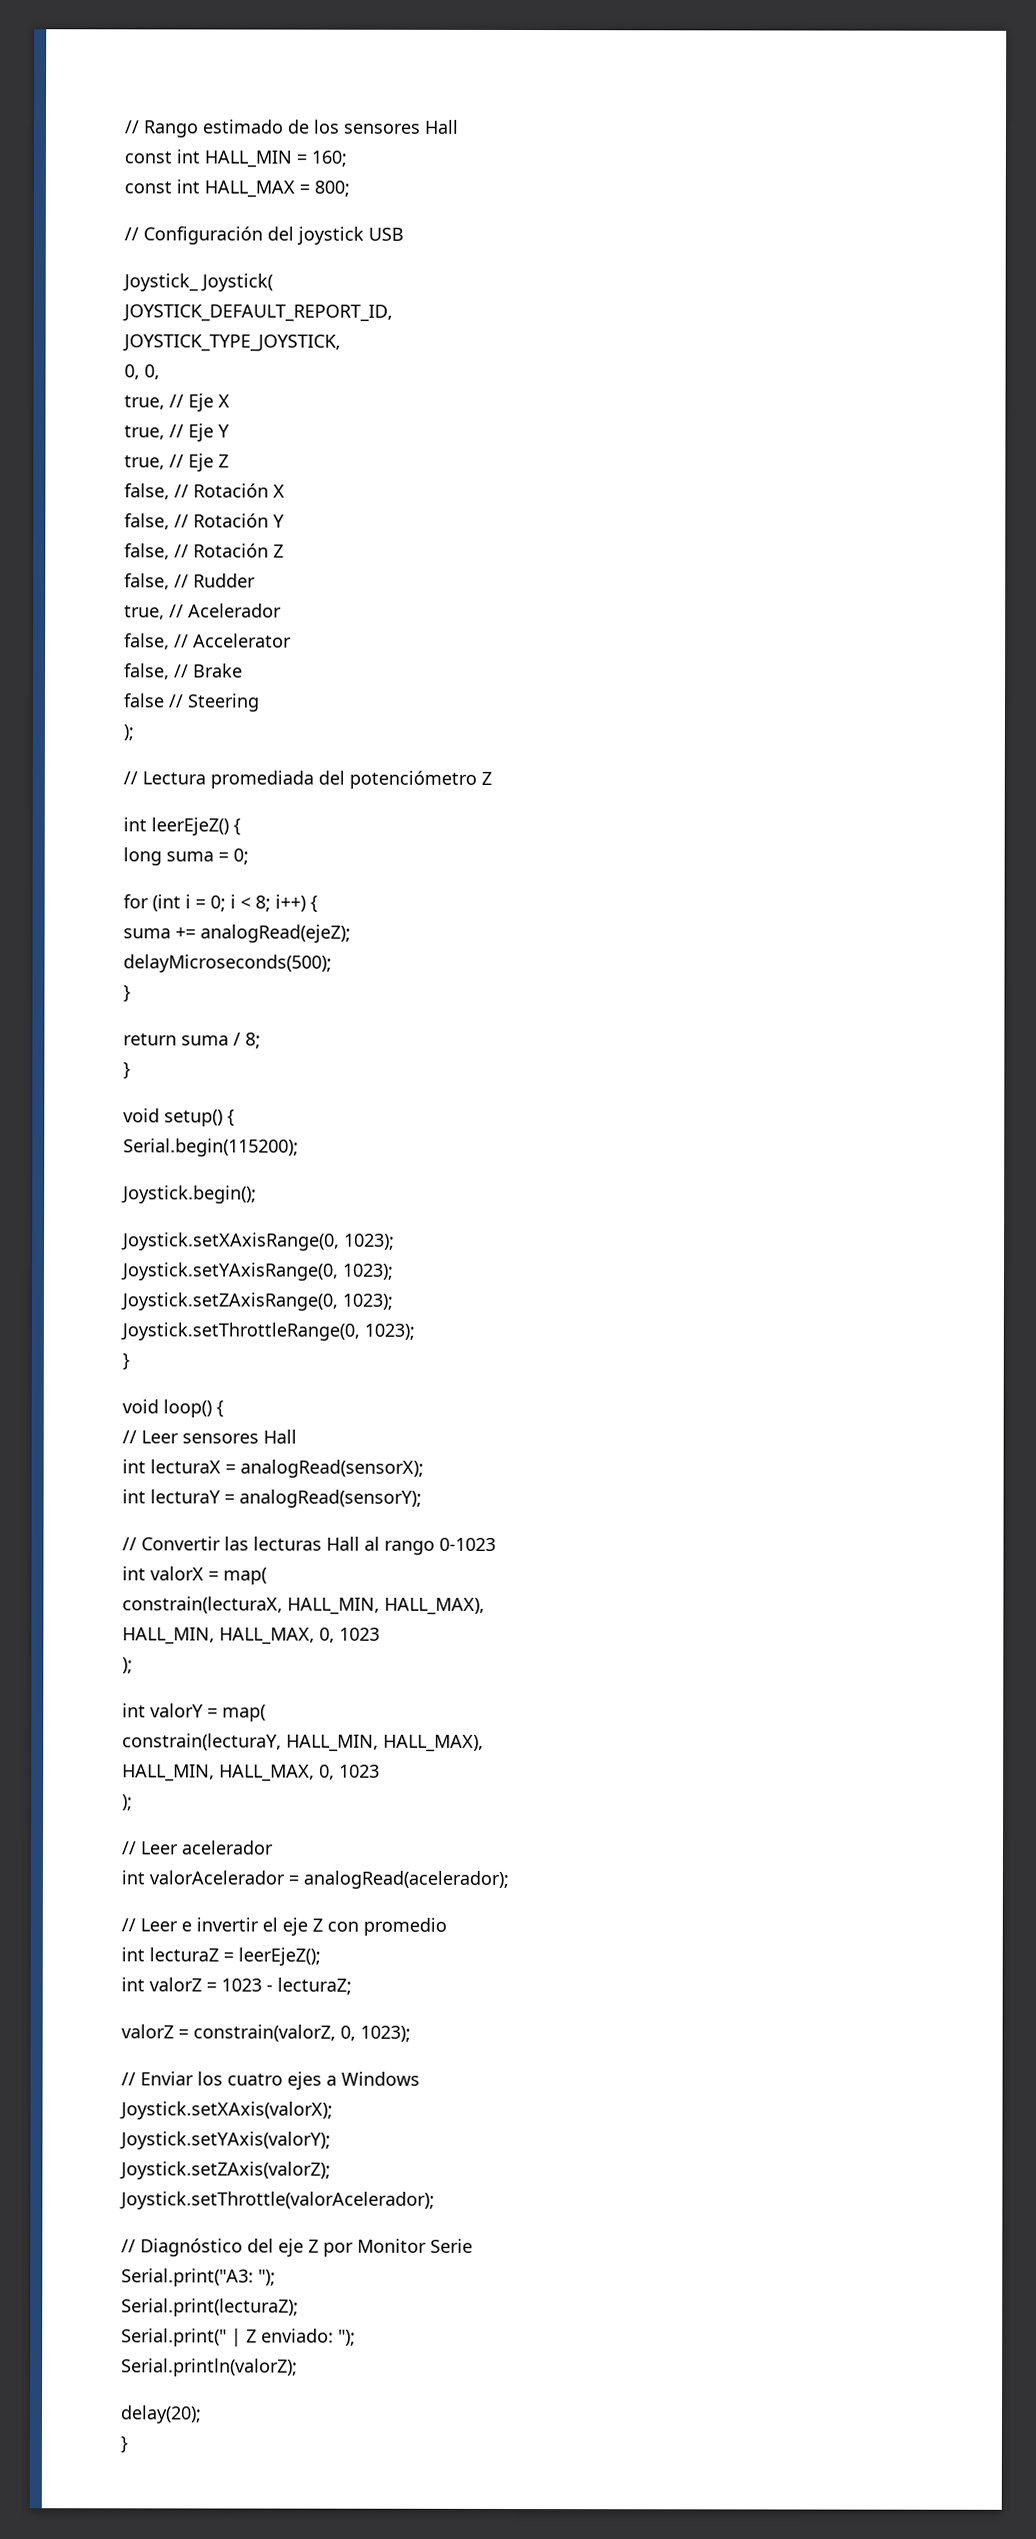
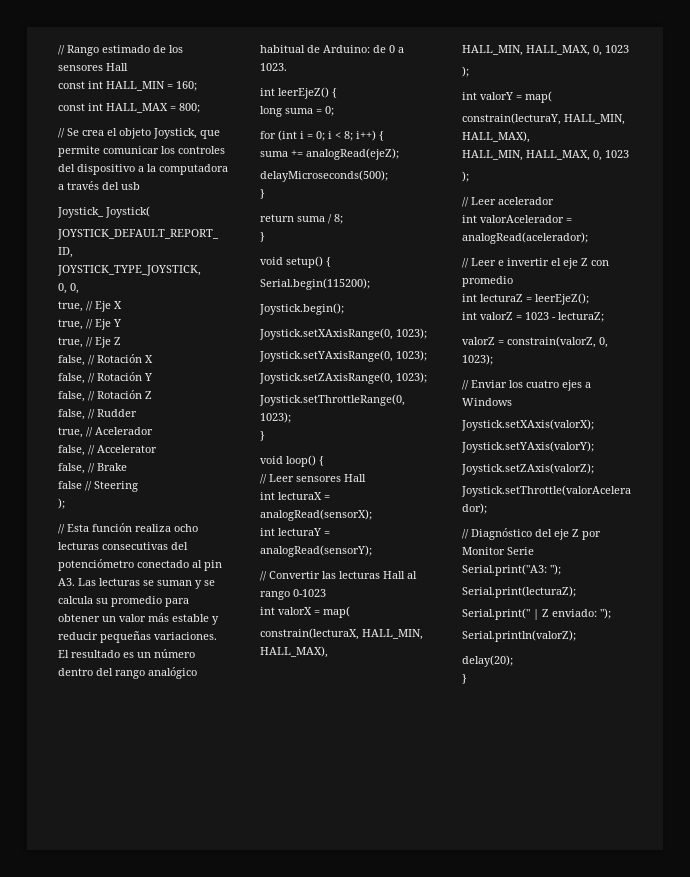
- // Configuración del joystick USB
+ // Se crea el objeto Joystick, que permite comunicar los controles del dispositivo a la computadora a través del usb
- // Lectura promediada del potenciómetro Z
+ // Esta función realiza ocho lecturas consecutivas del potenciómetro conectado al pin A3. Las lecturas se suman y se calcula su promedio para obtener un valor más estable y reducir pequeñas variaciones. El resultado es un número dentro del rango analógico habitual de Arduino: de 0 a 1023.

